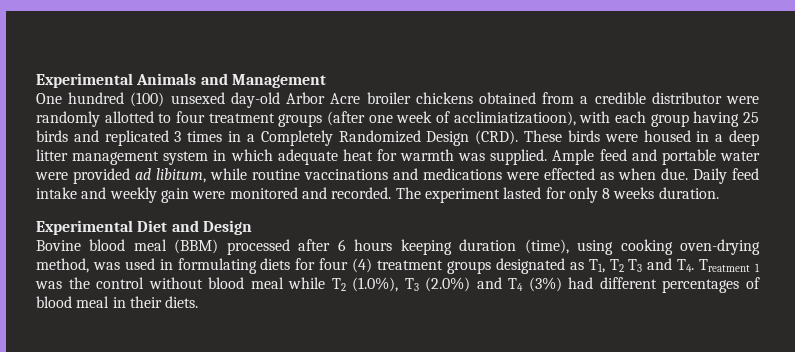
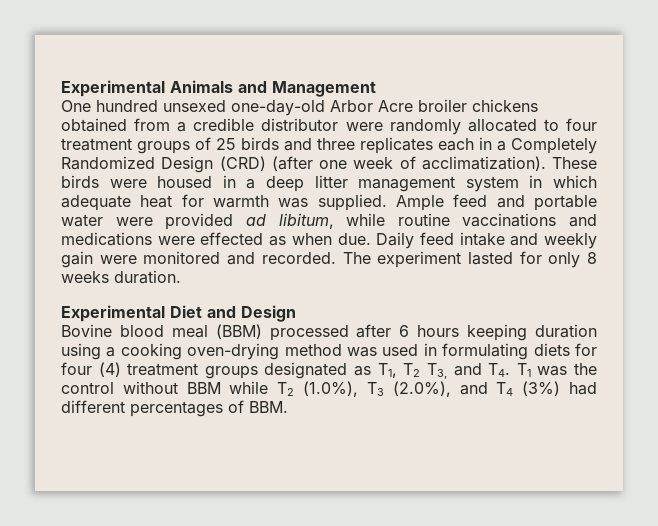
- One hundred (100) unsexed day-old Arbor Acre broiler chickens obtained from a credible distributor were randomly allotted to four treatment groups (after one week of acclimiatizatioon), with each group having 25 birds and replicated 3 times in a Completely Randomized Design (CRD).
+ One hundred unsexed one-day-old Arbor Acre broiler chickens obtained from a credible distributor were randomly allocated to four treatment groups of 25 birds and three replicates each in a Completely Randomized Design (CRD) (after one week of acclimatization).
- Bovine blood meal (BBM) processed after 6 hours keeping duration (time), using cooking oven-drying method, was used in formulating diets for four (4) treatment groups designated as T1, T2 T3 and T4. Treatment 1 was the control without blood meal while T2 (1.0%), T3 (2.0%) and T4 (3%) had different percentages of blood meal in their diets.
+ Bovine blood meal (BBM) processed after 6 hours keeping duration using a cooking oven-drying method was used in formulating diets for four (4) treatment groups designated as T1, T2 T3, and T4. T1 was the control without BBM while T2 (1.0%), T3 (2.0%), and T4 (3%) had different percentages of BBM.

